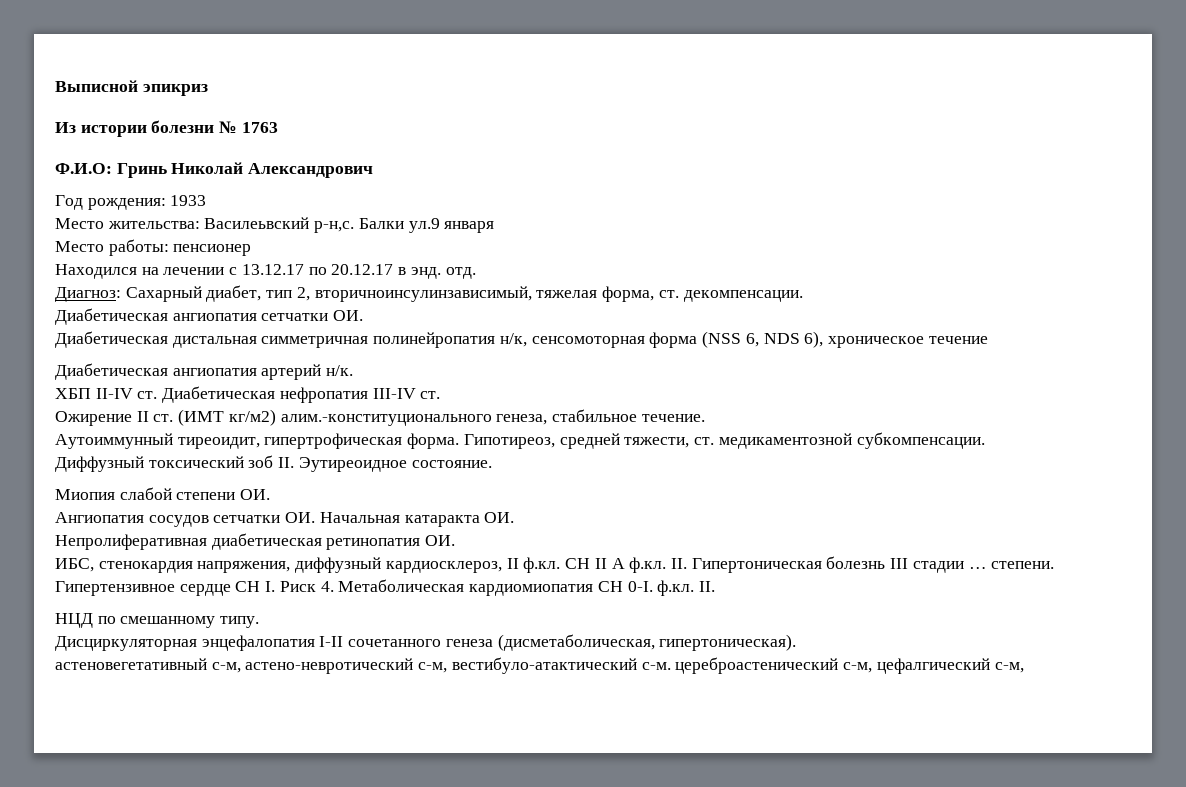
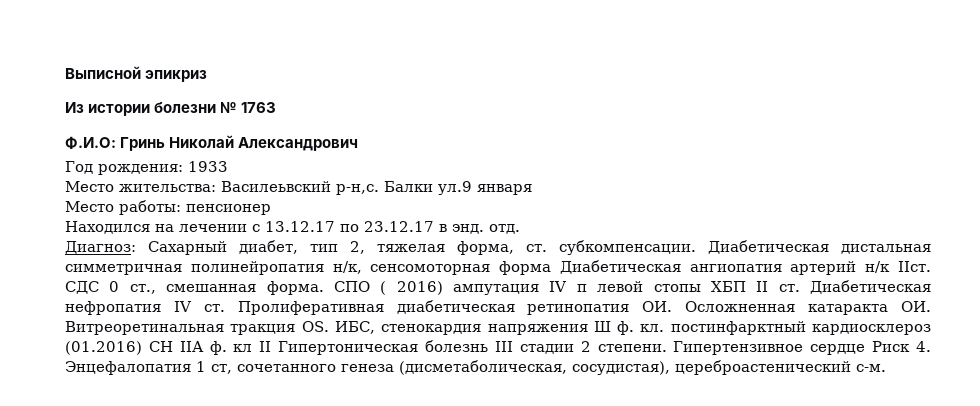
- Находился на лечении с 13.12.17 по 20.12.17 в энд. отд.
+ Находился на лечении с 13.12.17 по 23.12.17 в энд. отд.
- Диагноз: Сахарный диабет, тип 2, вторичноинсулинзависимый, тяжелая форма, ст. декомпенсации.
- Диабетическая ангиопатия сетчатки ОИ.
- Диабетическая дистальная симметричная полинейропатия н/к, сенсомоторная форма (NSS 6, NDS 6), хроническое течение
- Диабетическая ангиопатия артерий н/к.
- ХБП II-IV ст. Диабетическая нефропатия III-IV ст.
- Ожирение II ст. (ИМТ кг/м2) алим.-конституционального генеза, стабильное течение.
- Аутоиммунный тиреоидит, гипертрофическая форма. Гипотиреоз, средней тяжести, ст. медикаментозной субкомпенсации. Диффузный токсический зоб II. Эутиреоидное состояние.
- Миопия слабой степени ОИ.
- Ангиопатия сосудов сетчатки ОИ. Начальная катаракта ОИ.
- Непролиферативная диабетическая ретинопатия ОИ.
- ИБС, стенокардия напряжения, диффузный кардиосклероз, II ф.кл. СН II А ф.кл. II. Гипертоническая болезнь III стадии … степени.
+ Диагноз: Сахарный диабет, тип 2, тяжелая форма, ст. субкомпенсации. Диабетическая дистальная симметричная полинейропатия н/к, сенсомоторная форма Диабетическая ангиопатия артерий н/к IIcт. СДС 0 ст., смешанная форма. СПО ( 2016) ампутация IV п левой стопы ХБП II ст. Диабетическая нефропатия IV ст. Пролиферативная диабетическая ретинопатия ОИ. Осложненная катаракта ОИ. Витреоретинальная тракция OS. ИБС, стенокардия напряжения Ш ф. кл. постинфарктный кардиосклероз (01.2016) СН IIА ф. кл II Гипертоническая болезнь III стадии 2 степени.
- Гипертензивное сердце СН I. Риск 4. Метаболическая кардиомиопатия СН 0-I. ф.кл. II.
- НЦД по смешанному типу.
- Дисциркуляторная энцефалопатия I-II сочетанного генеза (дисметаболическая, гипертоническая).
- астеновегетативный с-м, астено-невротический с-м, вестибуло-атактический с-м. цереброастенический с-м, цефалгический с-м,
+ Гипертензивное сердце Риск 4. Энцефалопатия 1 ст, сочетанного генеза (дисметаболическая, сосудистая), цереброастенический с-м.

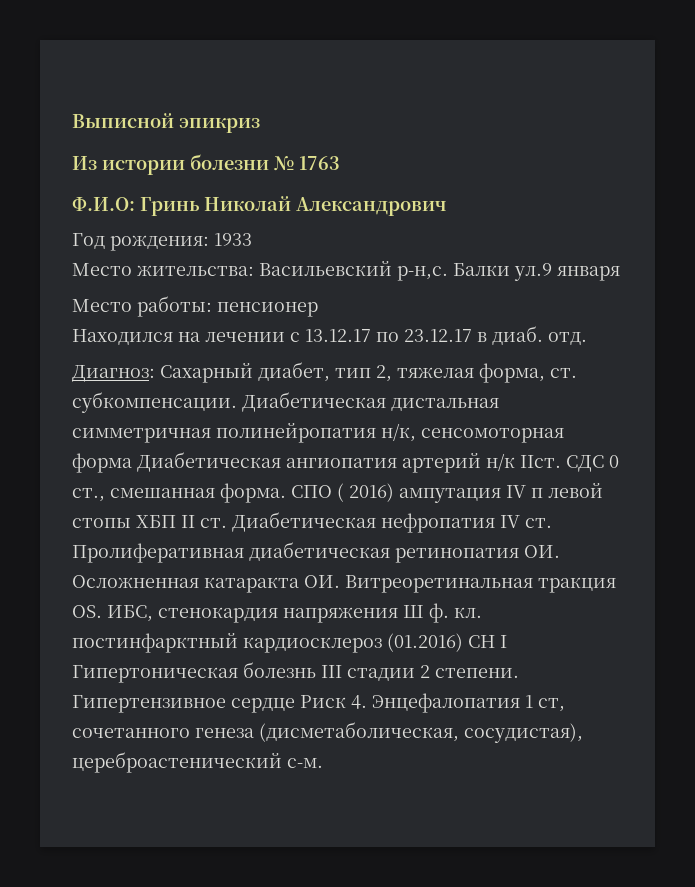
- Место жительства: Василеьвский р-н,с.
+ Место жительства: Васильевский р-н,с.
- Находился на лечении с 13.12.17 по 23.12.17 в энд. отд.
+ Находился на лечении с 13.12.17 по 23.12.17 в диаб. отд.
- СПО ( 2016) ампутация IV п левой стопы ХБП II ст. Диабетическая нефропатия IV ст. Пролиферативная диабетическая ретинопатия ОИ. Осложненная катаракта ОИ. Витреоретинальная тракция OS. ИБС, стенокардия напряжения Ш ф. кл. постинфарктный кардиосклероз (01.2016) СН IIА ф. кл II Гипертоническая болезнь III стадии 2 степени.
+ СПО ( 2016) ампутация IV п левой стопы ХБП II ст. Диабетическая нефропатия IV ст. Пролиферативная диабетическая ретинопатия ОИ. Осложненная катаракта ОИ. Витреоретинальная тракция OS. ИБС, стенокардия напряжения Ш ф. кл. постинфарктный кардиосклероз (01.2016) СН I Гипертоническая болезнь III стадии 2 степени.

